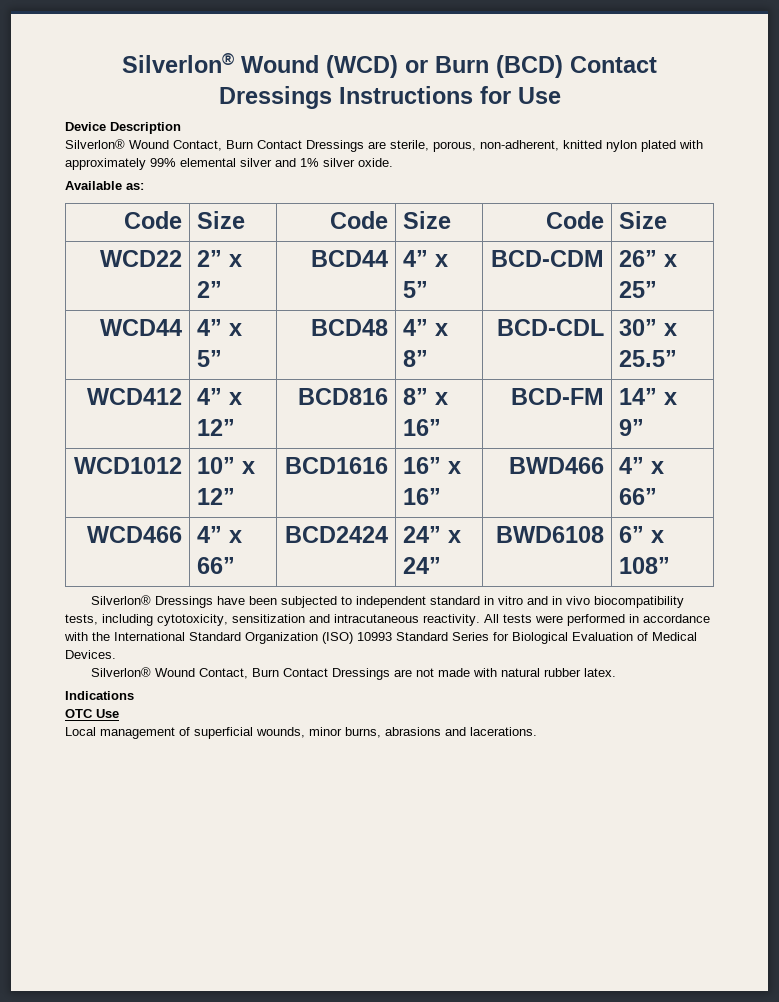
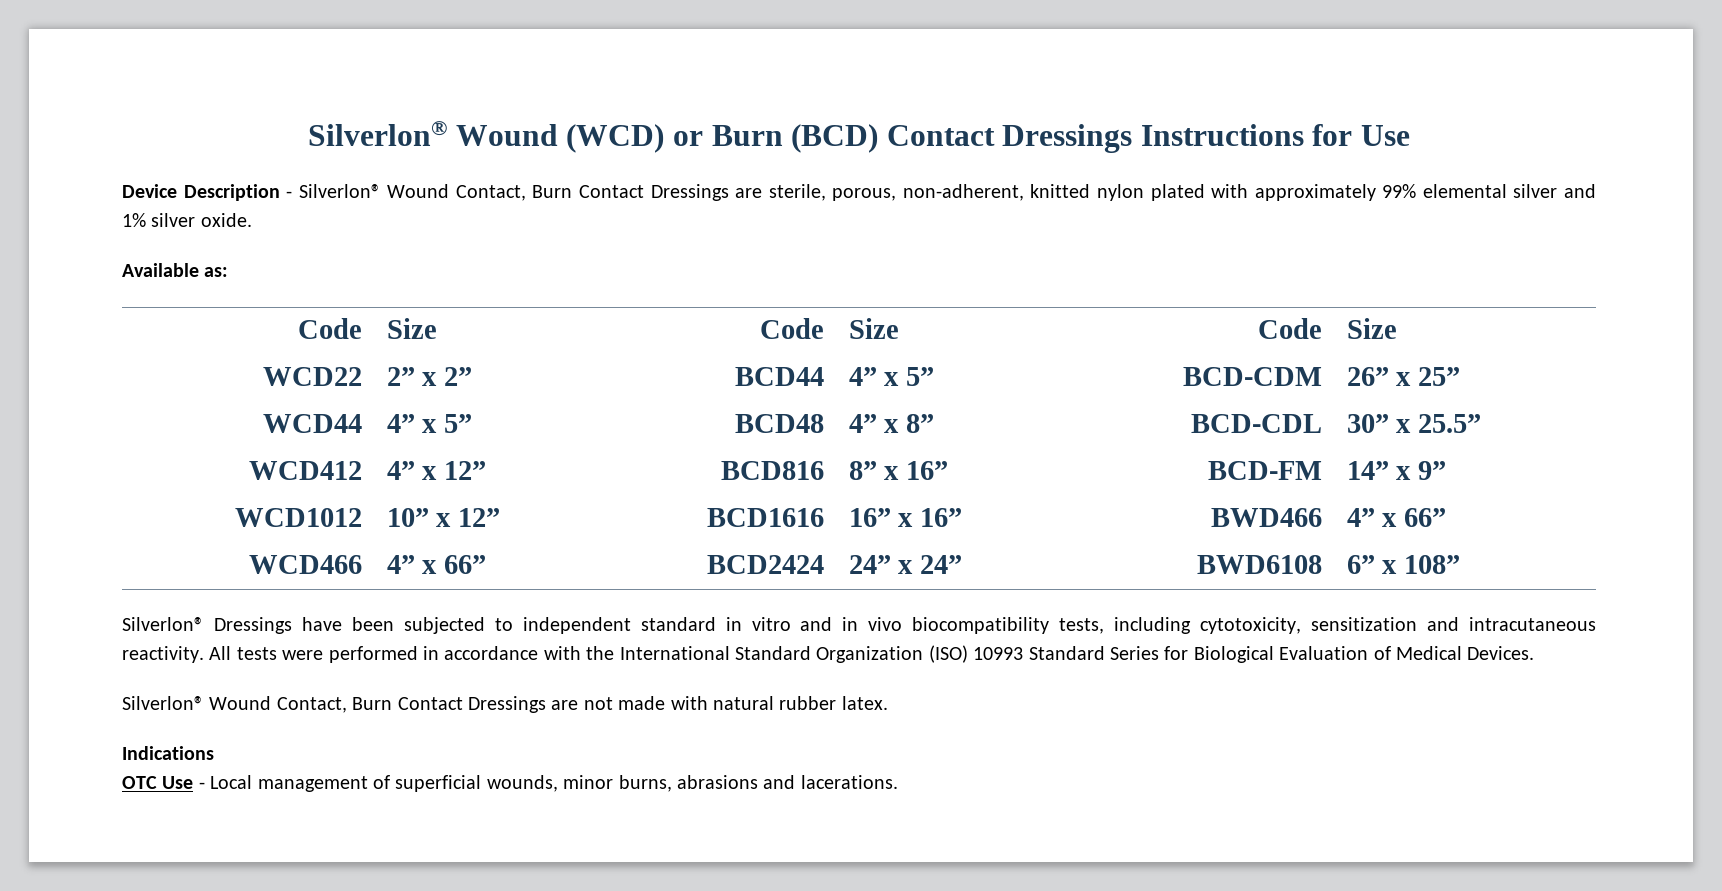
- Device Description
- Silverlon® Wound Contact, Burn Contact Dressings are sterile, porous, non-adherent, knitted nylon plated with approximately 99% elemental silver and 1% silver oxide.
+ Device Description - Silverlon® Wound Contact, Burn Contact Dressings are sterile, porous, non-adherent, knitted nylon plated with approximately 99% elemental silver and 1% silver oxide.
- OTC Use
- Local management of superficial wounds, minor burns, abrasions and lacerations.
+ OTC Use - Local management of superficial wounds, minor burns, abrasions and lacerations.

